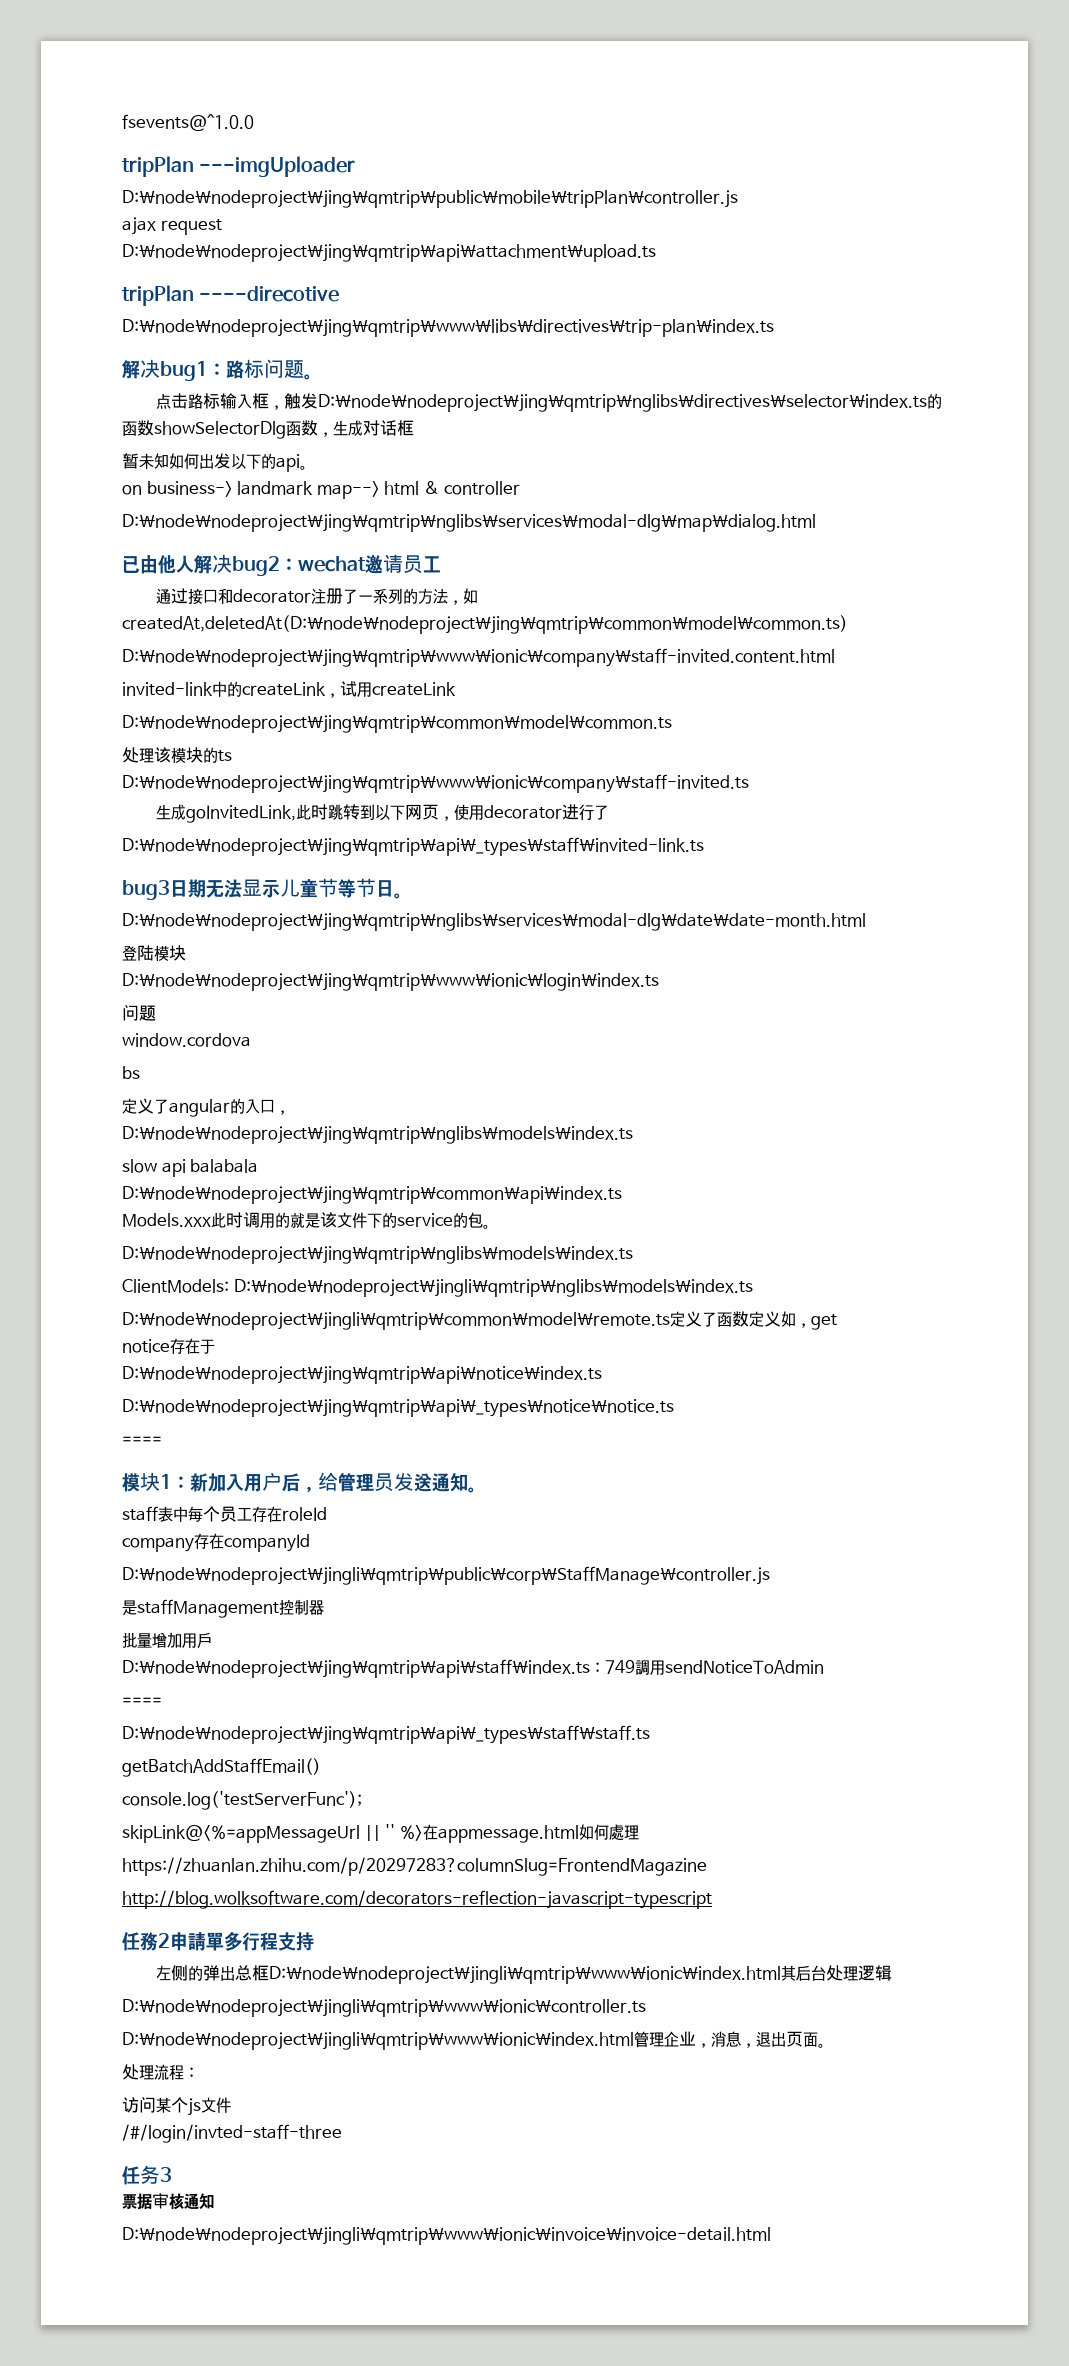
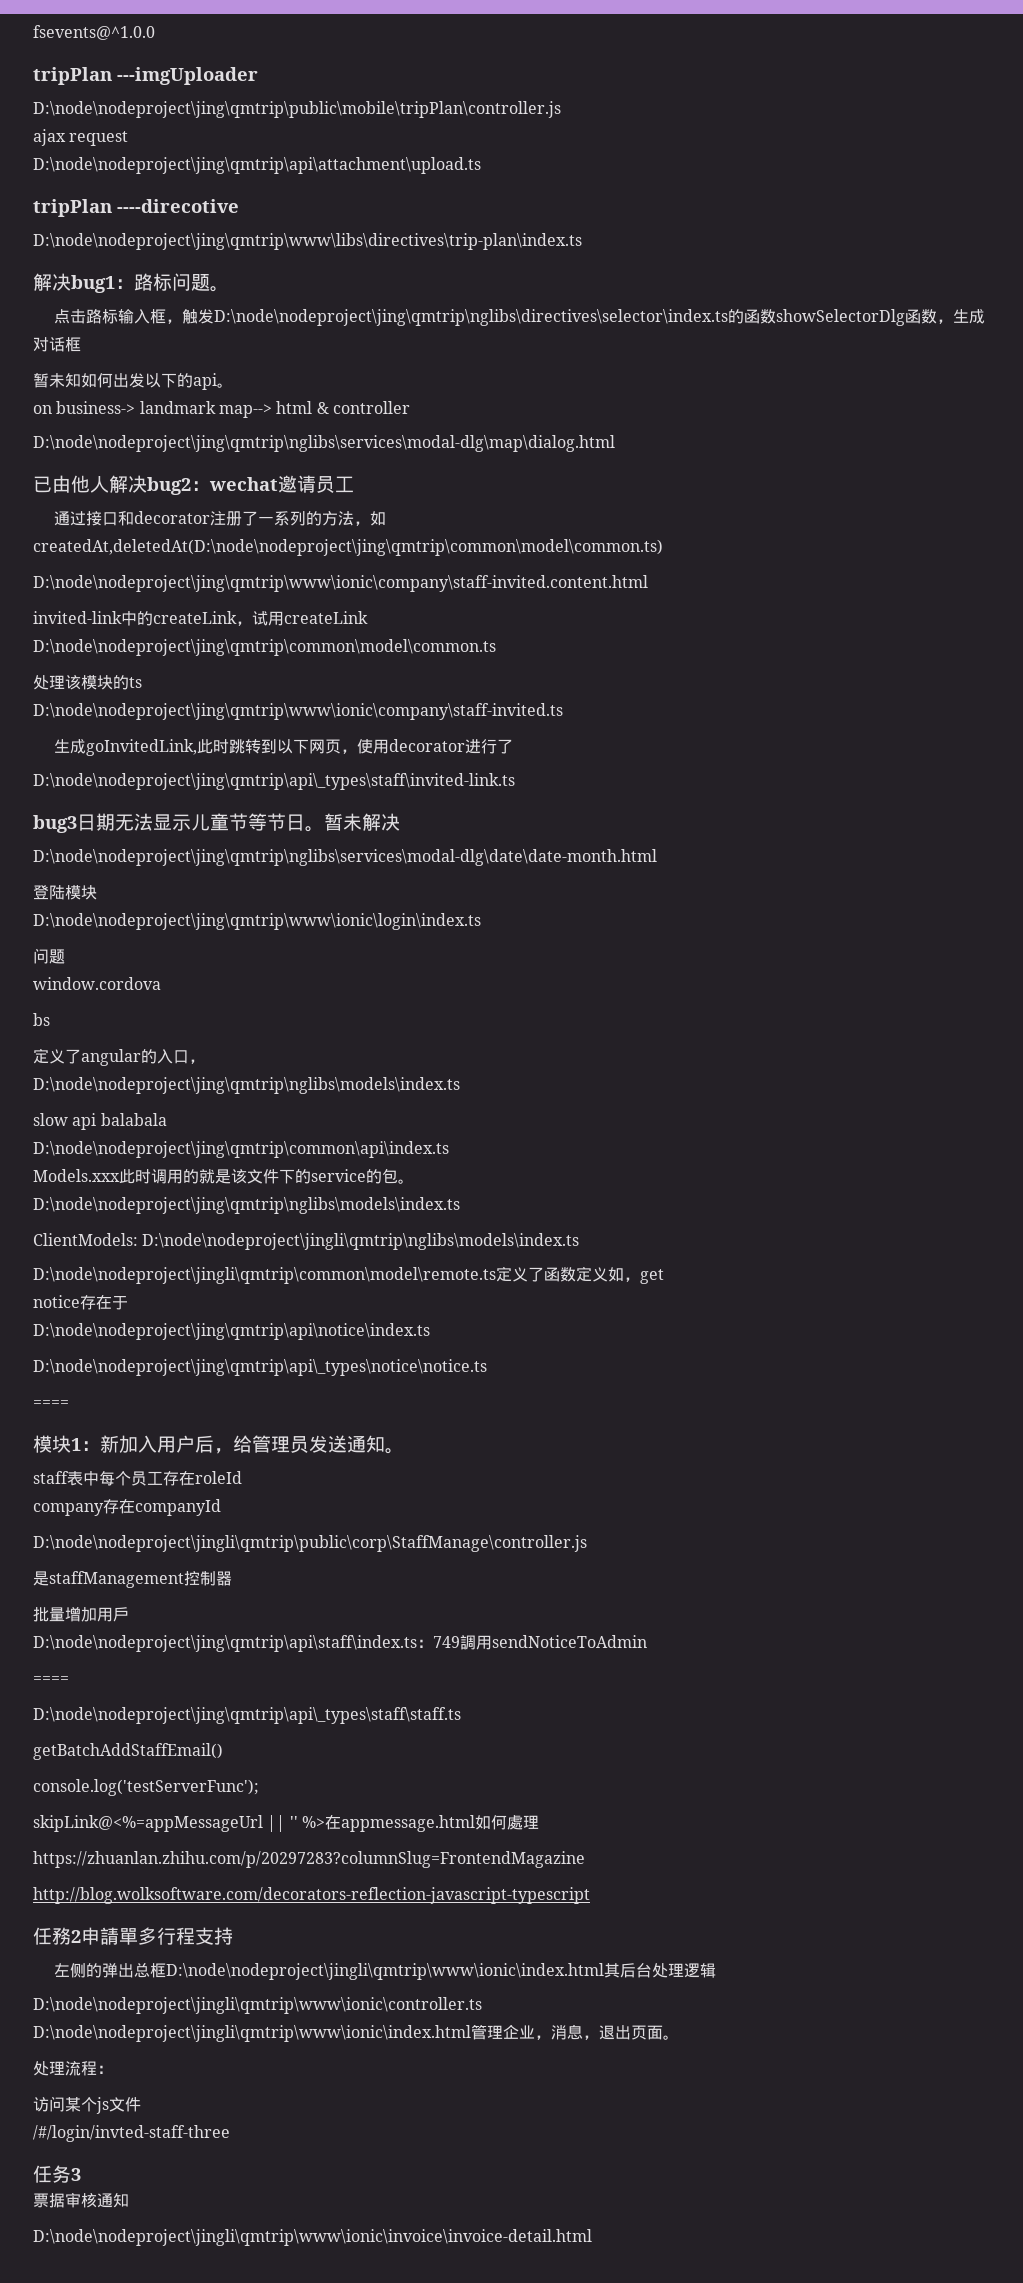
+ 暂未解决

